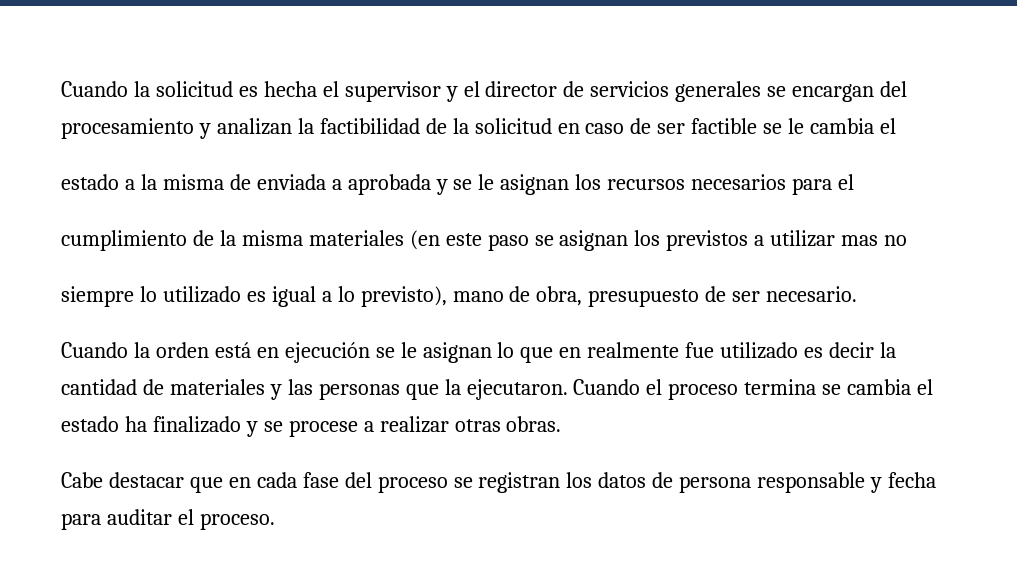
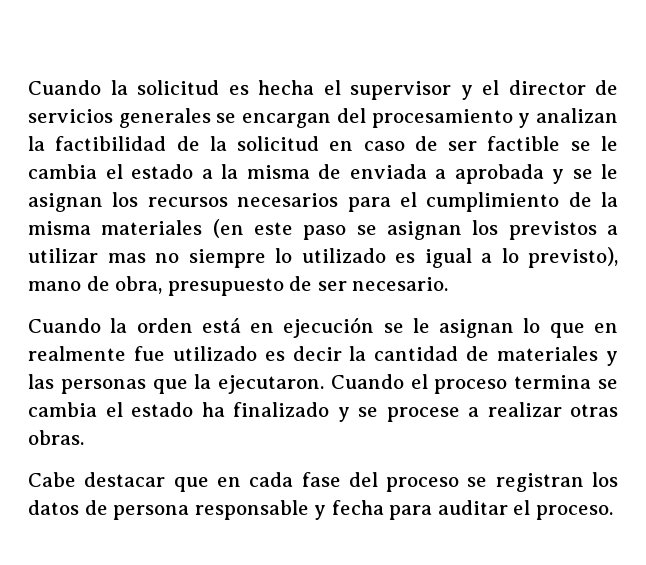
- Cuando la solicitud es hecha el supervisor y el director de servicios generales se encargan del procesamiento y analizan la factibilidad de la solicitud en caso de ser factible se le cambia el
- estado a la misma de enviada a aprobada y se le asignan los recursos necesarios para el
- cumplimiento de la misma materiales (en este paso se asignan los previstos a utilizar mas no
- siempre lo utilizado es igual a lo previsto), mano de obra, presupuesto de ser necesario.
+ Cuando la solicitud es hecha el supervisor y el director de servicios generales se encargan del procesamiento y analizan la factibilidad de la solicitud en caso de ser factible se le cambia el estado a la misma de enviada a aprobada y se le asignan los recursos necesarios para el cumplimiento de la misma materiales (en este paso se asignan los previstos a utilizar mas no siempre lo utilizado es igual a lo previsto), mano de obra, presupuesto de ser necesario.

